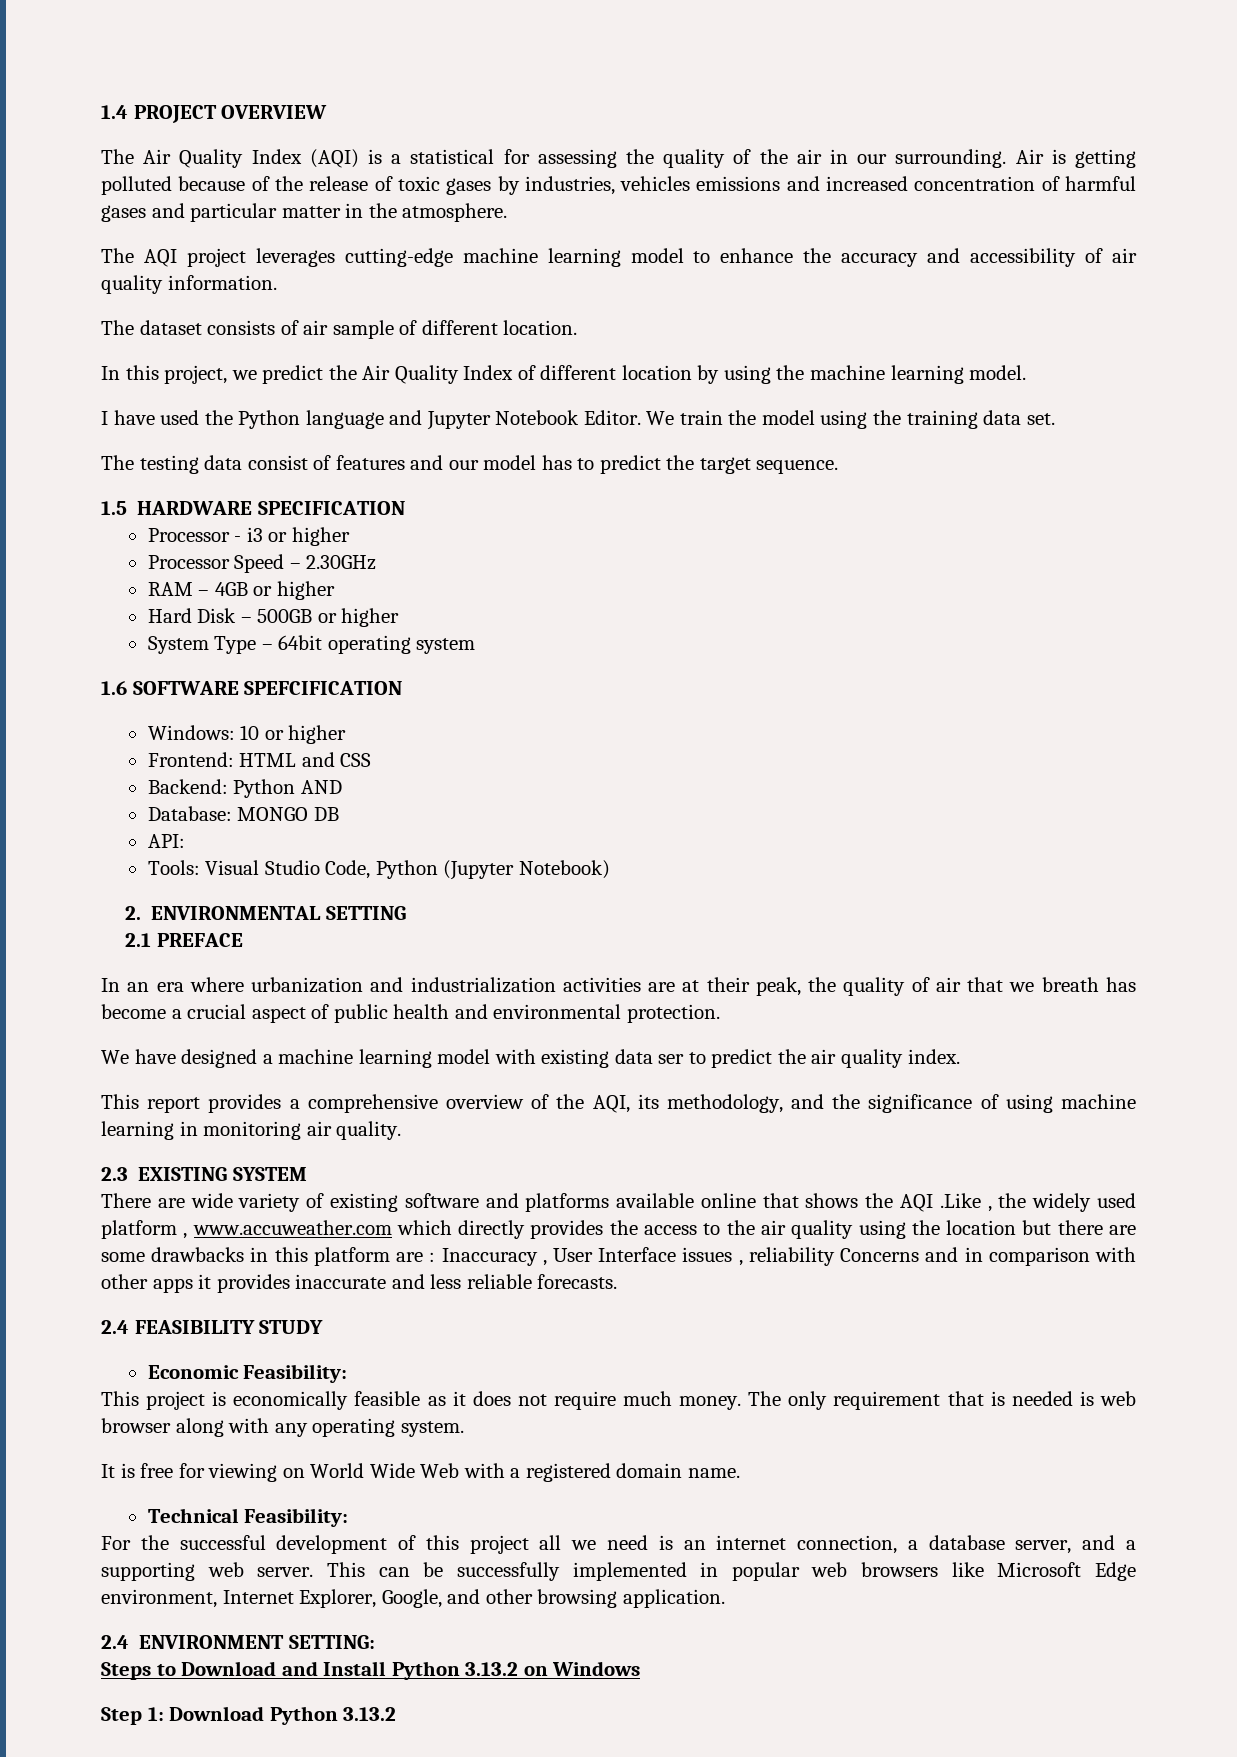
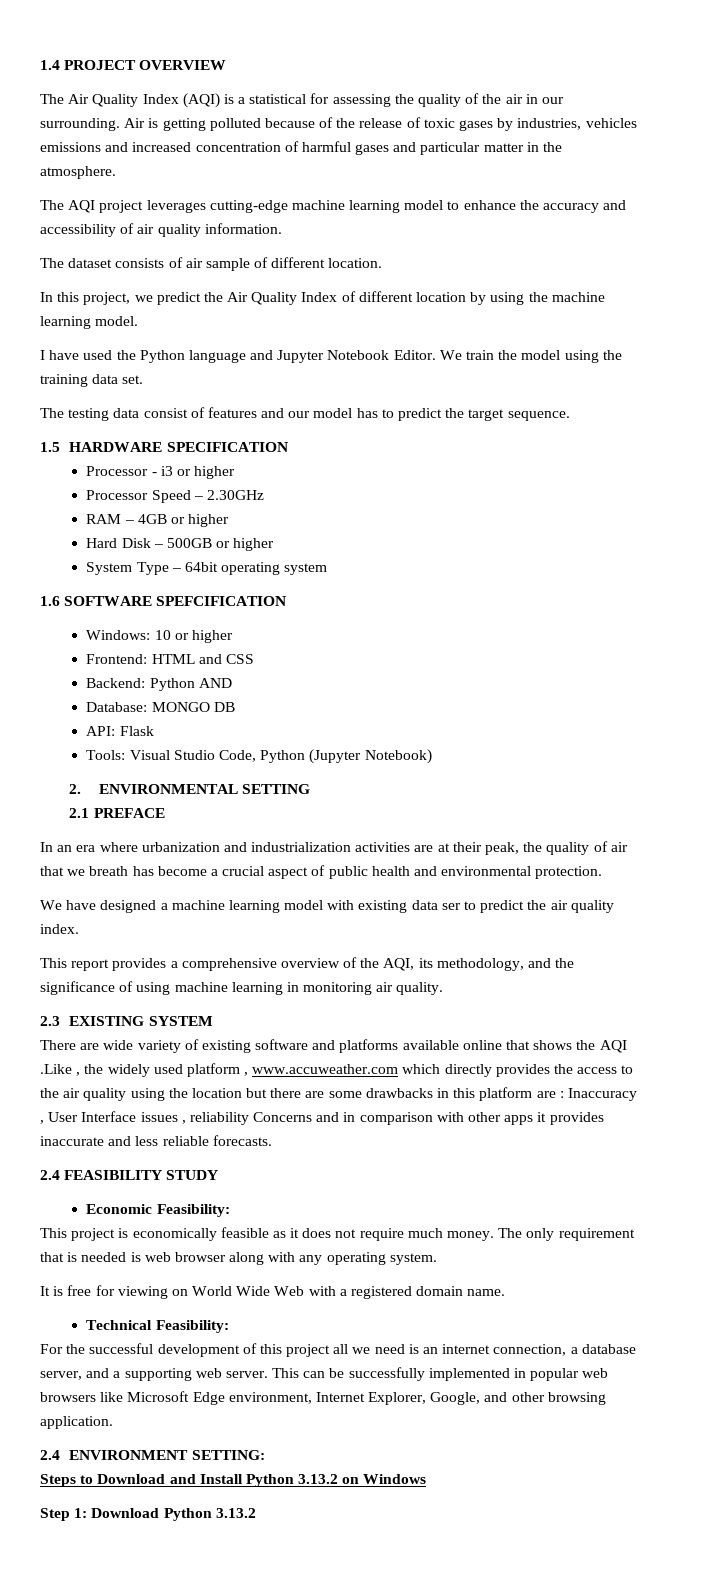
- API:
+ API: Flask

